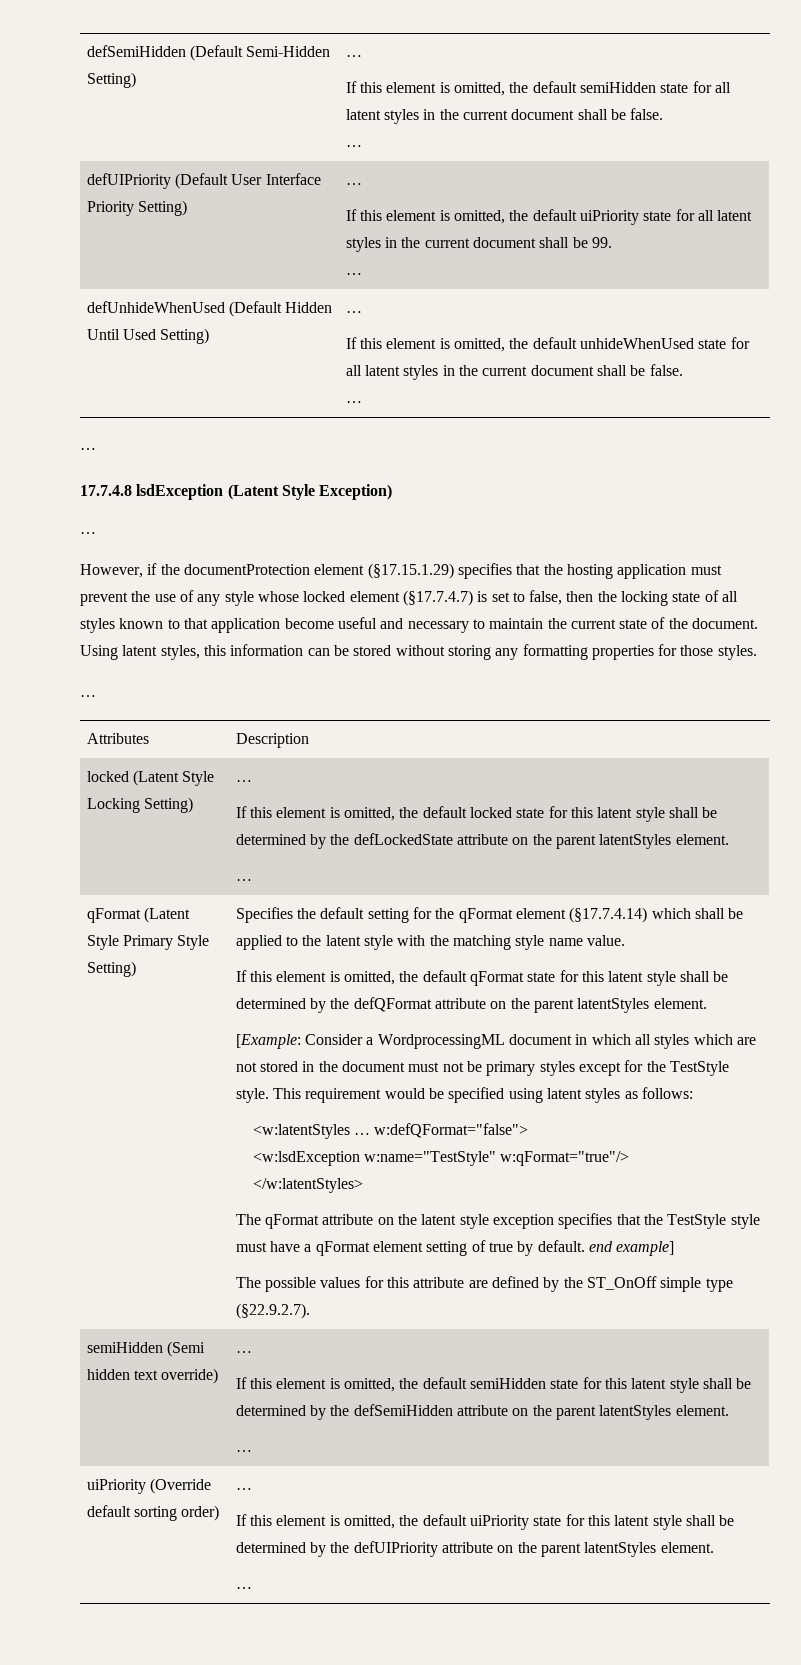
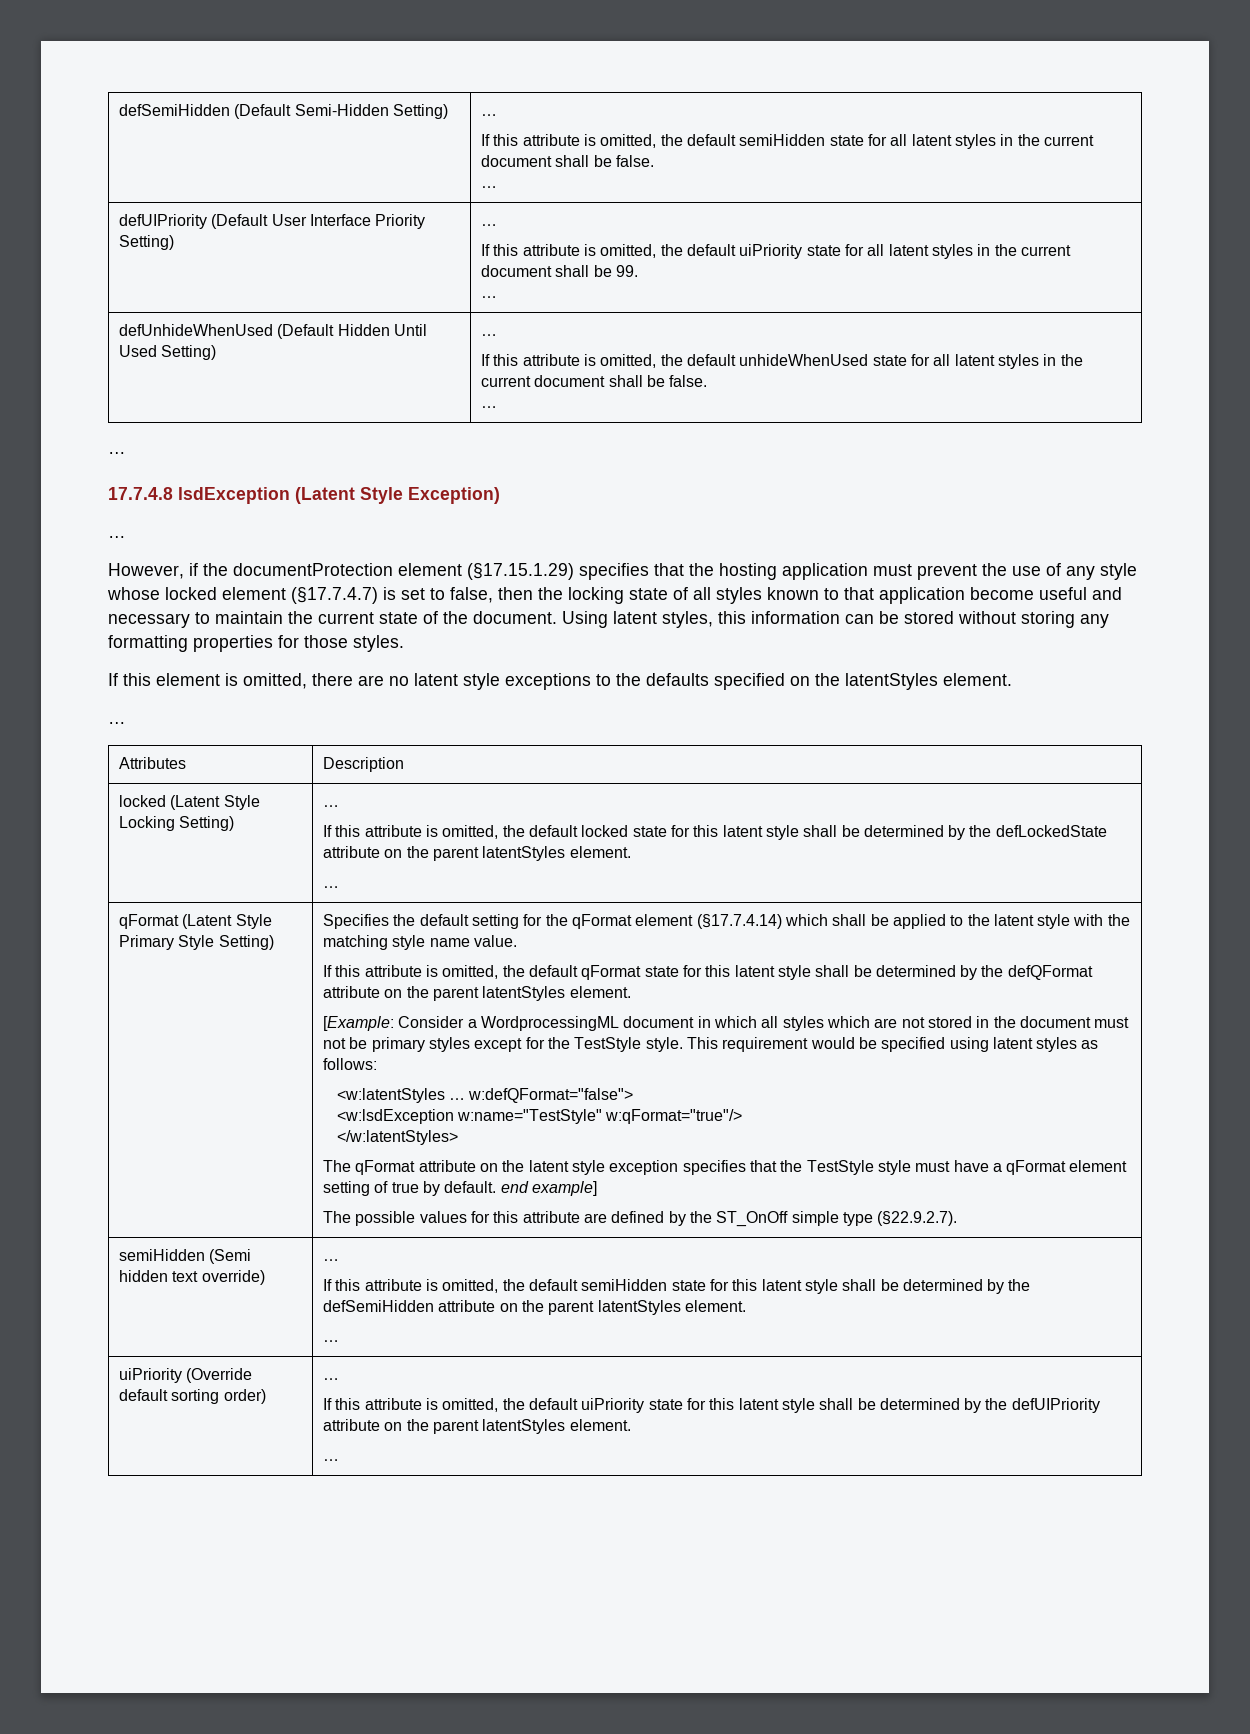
  defSemiHidden (Default Semi-Hidden Setting) | …
- If this element is omitted, the default semiHidden state for all latent styles in the current document shall be false.
+ If this attribute is omitted, the default semiHidden state for all latent styles in the current document shall be false.
  defUIPriority (Default User Interface Priority Setting) | …
- If this element is omitted, the default uiPriority state for all latent styles in the current document shall be 99.
+ If this attribute is omitted, the default uiPriority state for all latent styles in the current document shall be 99.
  defUnhideWhenUsed (Default Hidden Until Used Setting) | …
- If this element is omitted, the default unhideWhenUsed state for all latent styles in the current document shall be false.
+ If this attribute is omitted, the default unhideWhenUsed state for all latent styles in the current document shall be false.
+ If this element is omitted, there are no latent style exceptions to the defaults specified on the latentStyles element.
  locked (Latent Style Locking Setting) | …
- If this element is omitted, the default locked state for this latent style shall be determined by the defLockedState attribute on the parent latentStyles element.
+ If this attribute is omitted, the default locked state for this latent style shall be determined by the defLockedState attribute on the parent latentStyles element.
- If this element is omitted, the default qFormat state for this latent style shall be determined by the defQFormat attribute on the parent latentStyles element.
+ If this attribute is omitted, the default qFormat state for this latent style shall be determined by the defQFormat attribute on the parent latentStyles element.
  semiHidden (Semi hidden text override) | …
- If this element is omitted, the default semiHidden state for this latent style shall be determined by the defSemiHidden attribute on the parent latentStyles element.
+ If this attribute is omitted, the default semiHidden state for this latent style shall be determined by the defSemiHidden attribute on the parent latentStyles element.
  uiPriority (Override default sorting order) | …
- If this element is omitted, the default uiPriority state for this latent style shall be determined by the defUIPriority attribute on the parent latentStyles element.
+ If this attribute is omitted, the default uiPriority state for this latent style shall be determined by the defUIPriority attribute on the parent latentStyles element.

